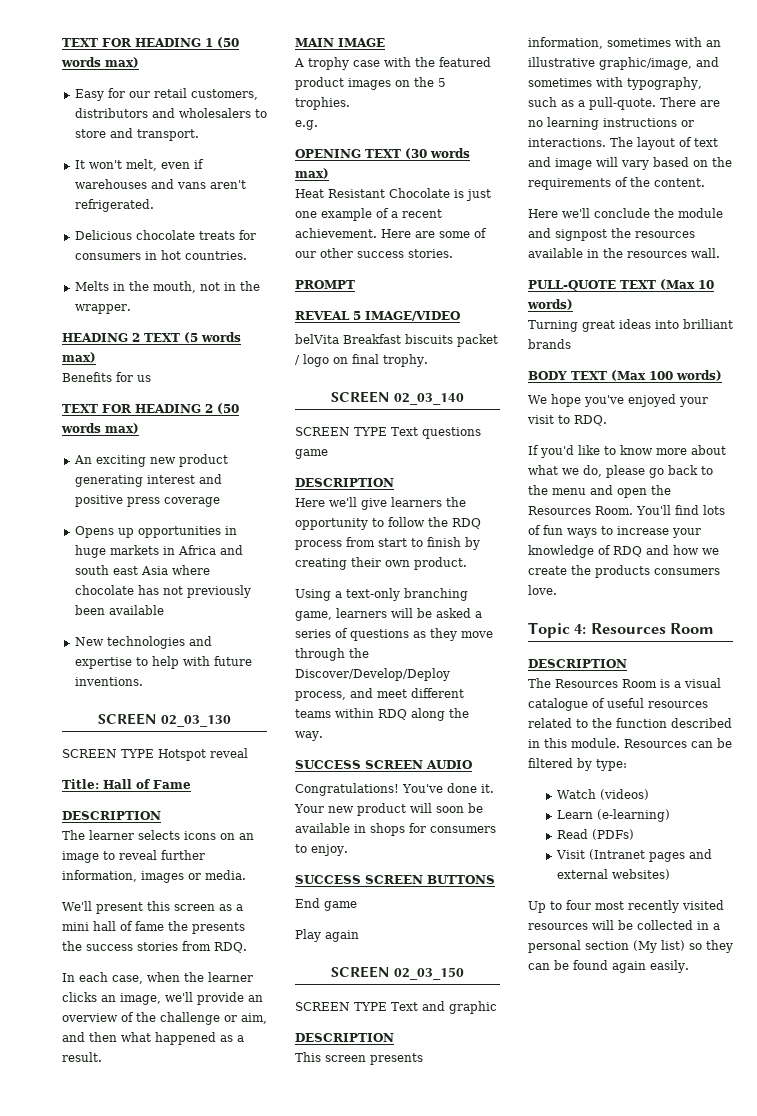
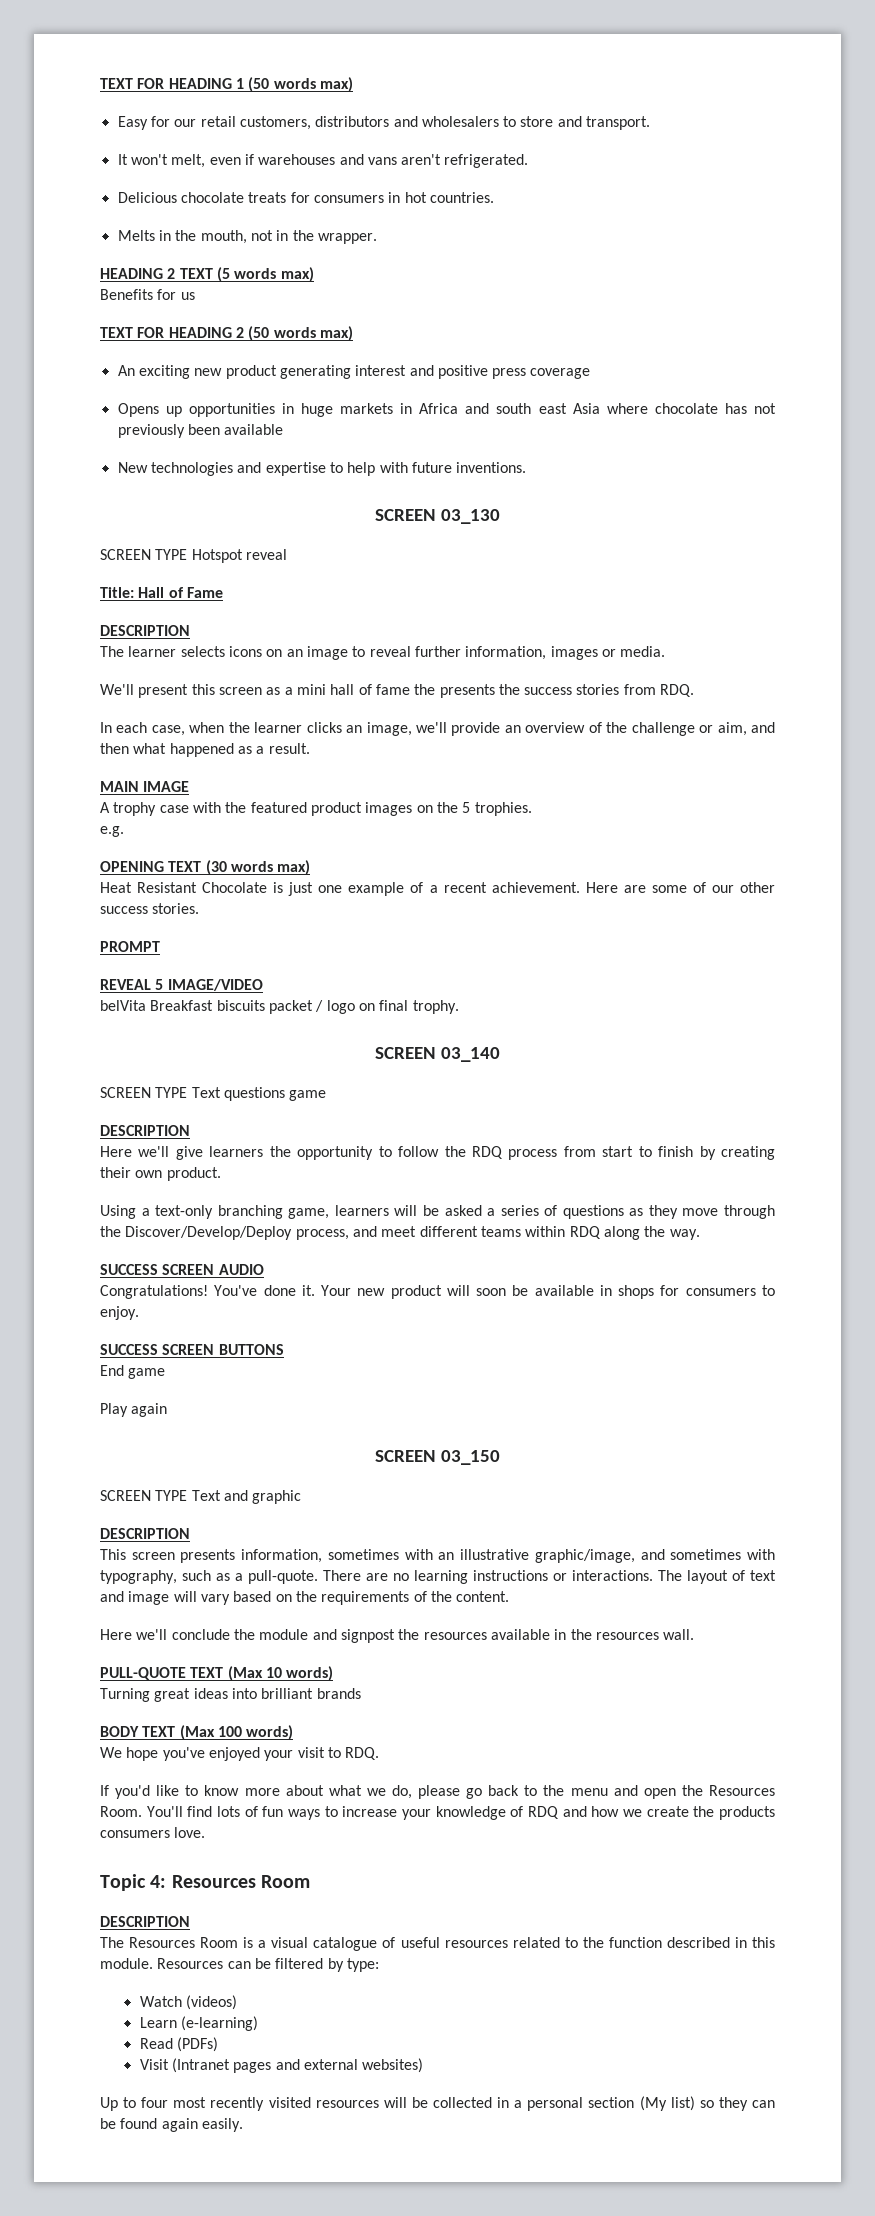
- SCREEN 02_03_130
+ SCREEN 03_130
- SCREEN 02_03_140
+ SCREEN 03_140
- SCREEN 02_03_150
+ SCREEN 03_150

